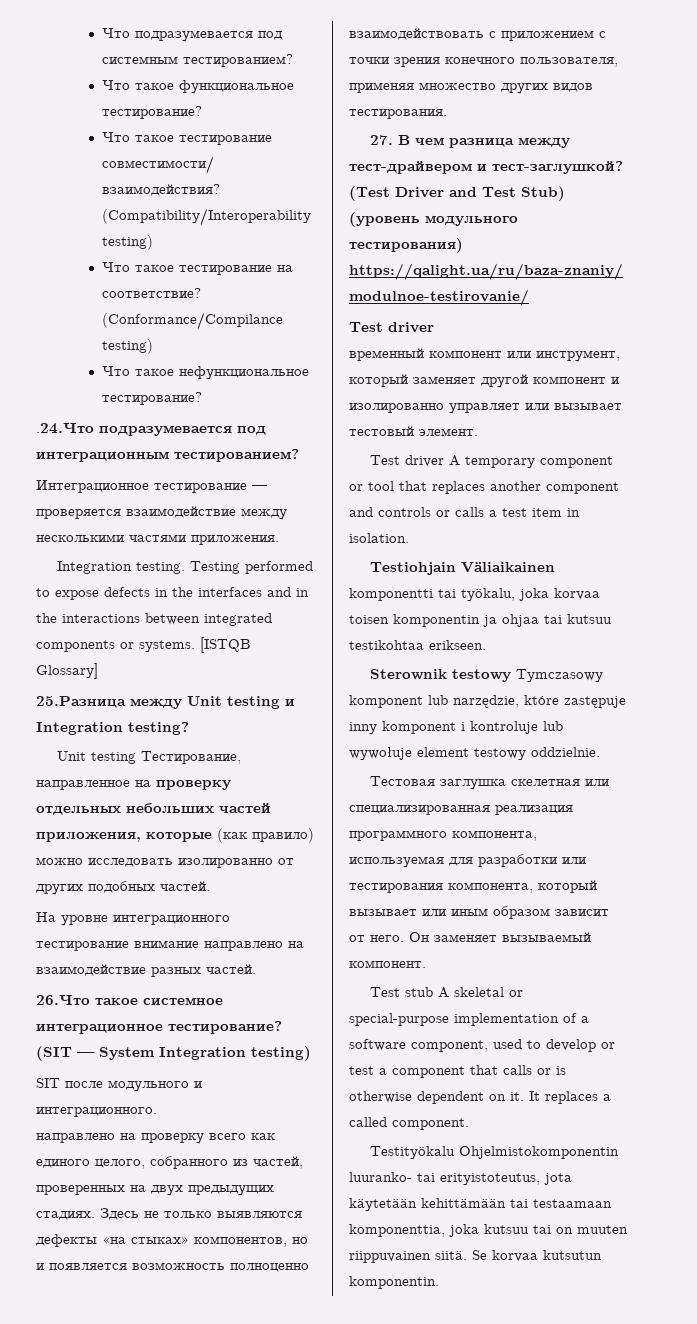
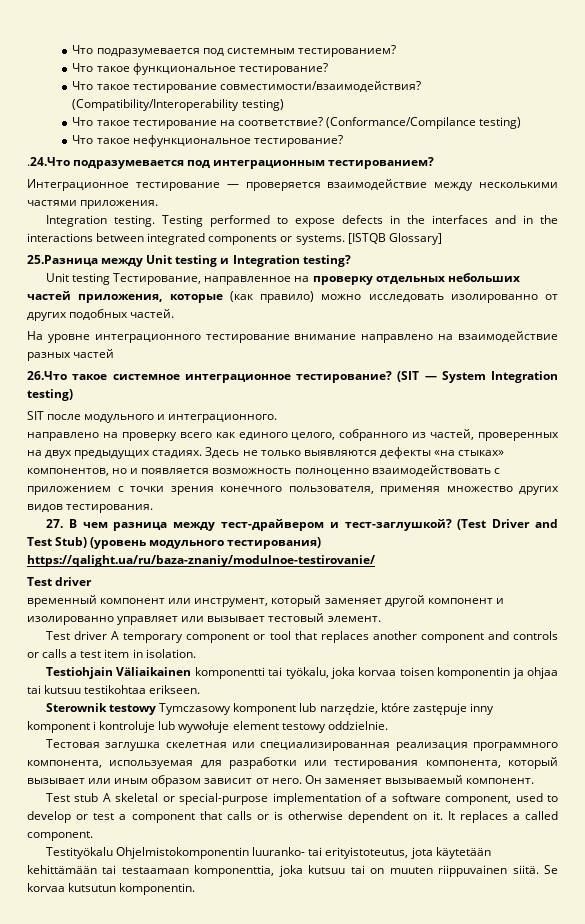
- На уровне интеграционного тестирование внимание направлено на взаимодействие разных частей.
+ На уровне интеграционного тестирование внимание направлено на взаимодействие разных частей

